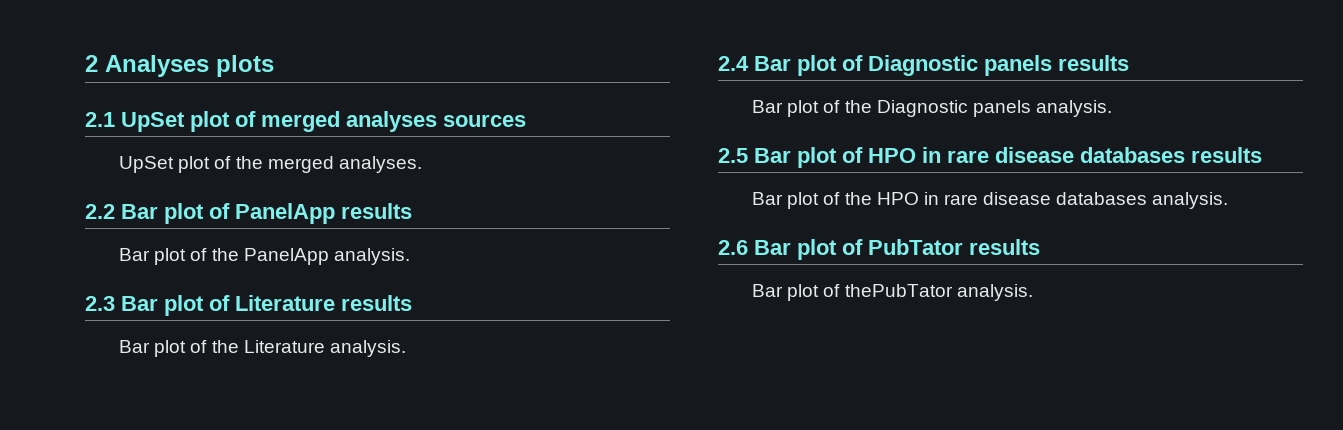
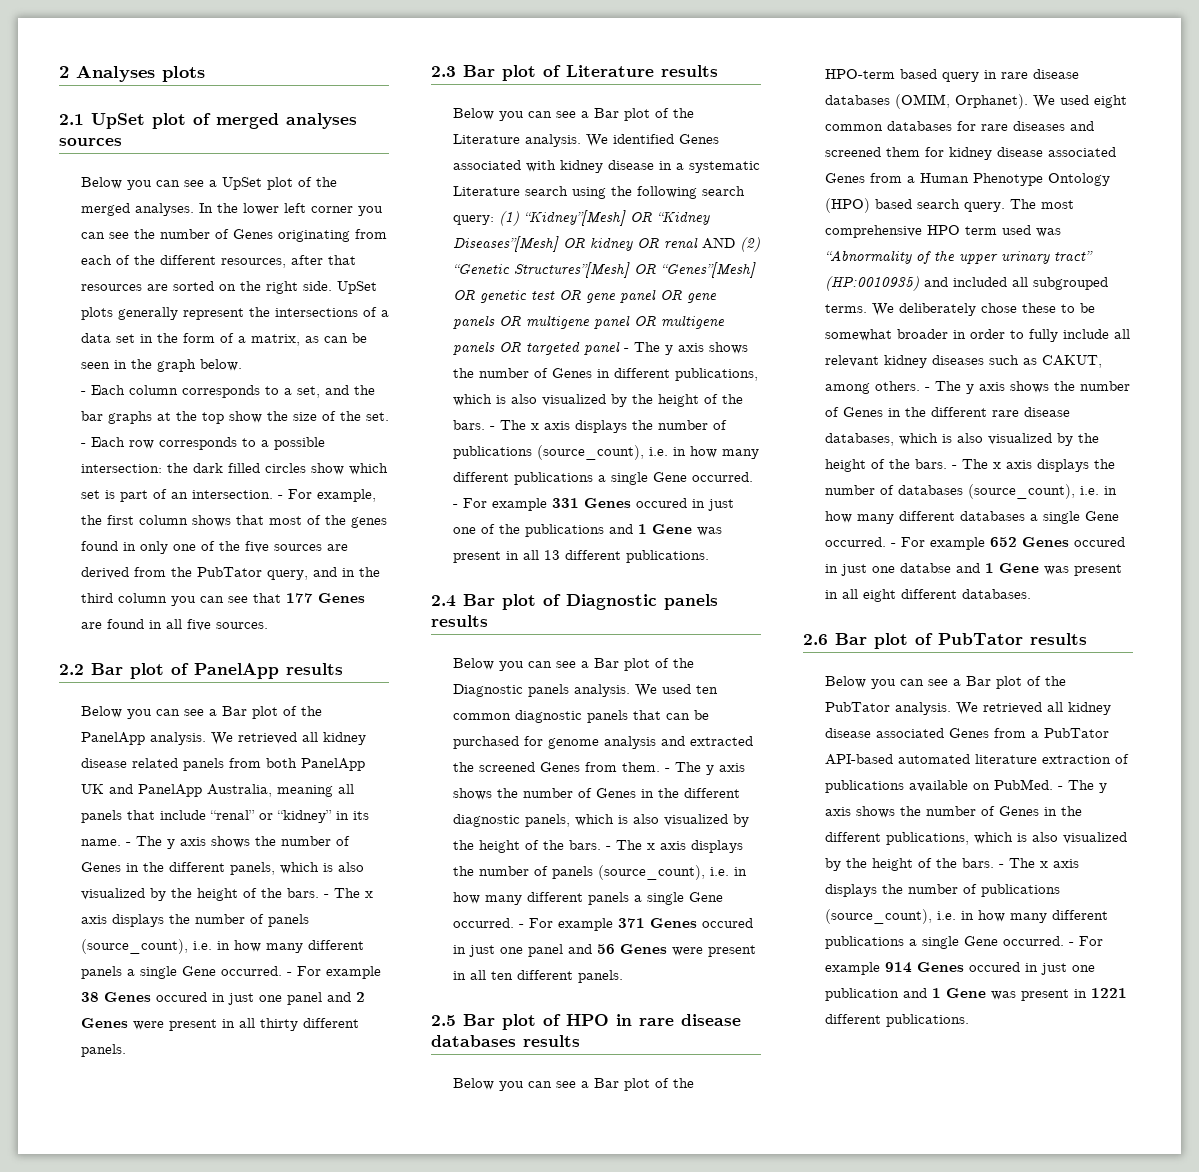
- UpSet plot of the merged analyses.
+ Below you can see a UpSet plot of the merged analyses. In the lower left corner you can see the number of Genes originating from each of the different resources, after that resources are sorted on the right side. UpSet plots generally represent the intersections of a data set in the form of a matrix, as can be seen in the graph below.
+ - Each column corresponds to a set, and the bar graphs at the top show the size of the set. - Each row corresponds to a possible intersection: the dark filled circles show which set is part of an intersection. - For example, the first column shows that most of the genes found in only one of the five sources are derived from the PubTator query, and in the third column you can see that 177 Genes are found in all five sources.
- Bar plot of the PanelApp analysis.
+ Below you can see a Bar plot of the PanelApp analysis. We retrieved all kidney disease related panels from both PanelApp UK and PanelApp Australia, meaning all panels that include “renal” or “kidney” in its name. - The y axis shows the number of Genes in the different panels, which is also visualized by the height of the bars. - The x axis displays the number of panels (source_count), i.e. in how many different panels a single Gene occurred. - For example 38 Genes occured in just one panel and 2 Genes were present in all thirty different panels.
- Bar plot of the Literature analysis.
+ Below you can see a Bar plot of the Literature analysis. We identified Genes associated with kidney disease in a systematic Literature search using the following search query: (1) “Kidney”[Mesh] OR “Kidney Diseases”[Mesh] OR kidney OR renal AND (2) “Genetic Structures”[Mesh] OR “Genes”[Mesh] OR genetic test OR gene panel OR gene panels OR multigene panel OR multigene panels OR targeted panel - The y axis shows the number of Genes in different publications, which is also visualized by the height of the bars. - The x axis displays the number of publications (source_count), i.e. in how many different publications a single Gene occurred. - For example 331 Genes occured in just one of the publications and 1 Gene was present in all 13 different publications.
- Bar plot of the Diagnostic panels analysis.
+ Below you can see a Bar plot of the Diagnostic panels analysis. We used ten common diagnostic panels that can be purchased for genome analysis and extracted the screened Genes from them. - The y axis shows the number of Genes in the different diagnostic panels, which is also visualized by the height of the bars. - The x axis displays the number of panels (source_count), i.e. in how many different panels a single Gene occurred. - For example 371 Genes occured in just one panel and 56 Genes were present in all ten different panels.
- Bar plot of the HPO in rare disease databases analysis.
+ Below you can see a Bar plot of the HPO-term based query in rare disease databases (OMIM, Orphanet). We used eight common databases for rare diseases and screened them for kidney disease associated Genes from a Human Phenotype Ontology (HPO) based search query. The most comprehensive HPO term used was “Abnormality of the upper urinary tract” (HP:0010935) and included all subgrouped terms. We deliberately chose these to be somewhat broader in order to fully include all relevant kidney diseases such as CAKUT, among others. - The y axis shows the number of Genes in the different rare disease databases, which is also visualized by the height of the bars. - The x axis displays the number of databases (source_count), i.e. in how many different databases a single Gene occurred. - For example 652 Genes occured in just one databse and 1 Gene was present in all eight different databases.
- Bar plot of thePubTator analysis.
+ Below you can see a Bar plot of the PubTator analysis. We retrieved all kidney disease associated Genes from a PubTator API-based automated literature extraction of publications available on PubMed. - The y axis shows the number of Genes in the different publications, which is also visualized by the height of the bars. - The x axis displays the number of publications (source_count), i.e. in how many different publications a single Gene occurred. - For example 914 Genes occured in just one publication and 1 Gene was present in 1221 different publications.

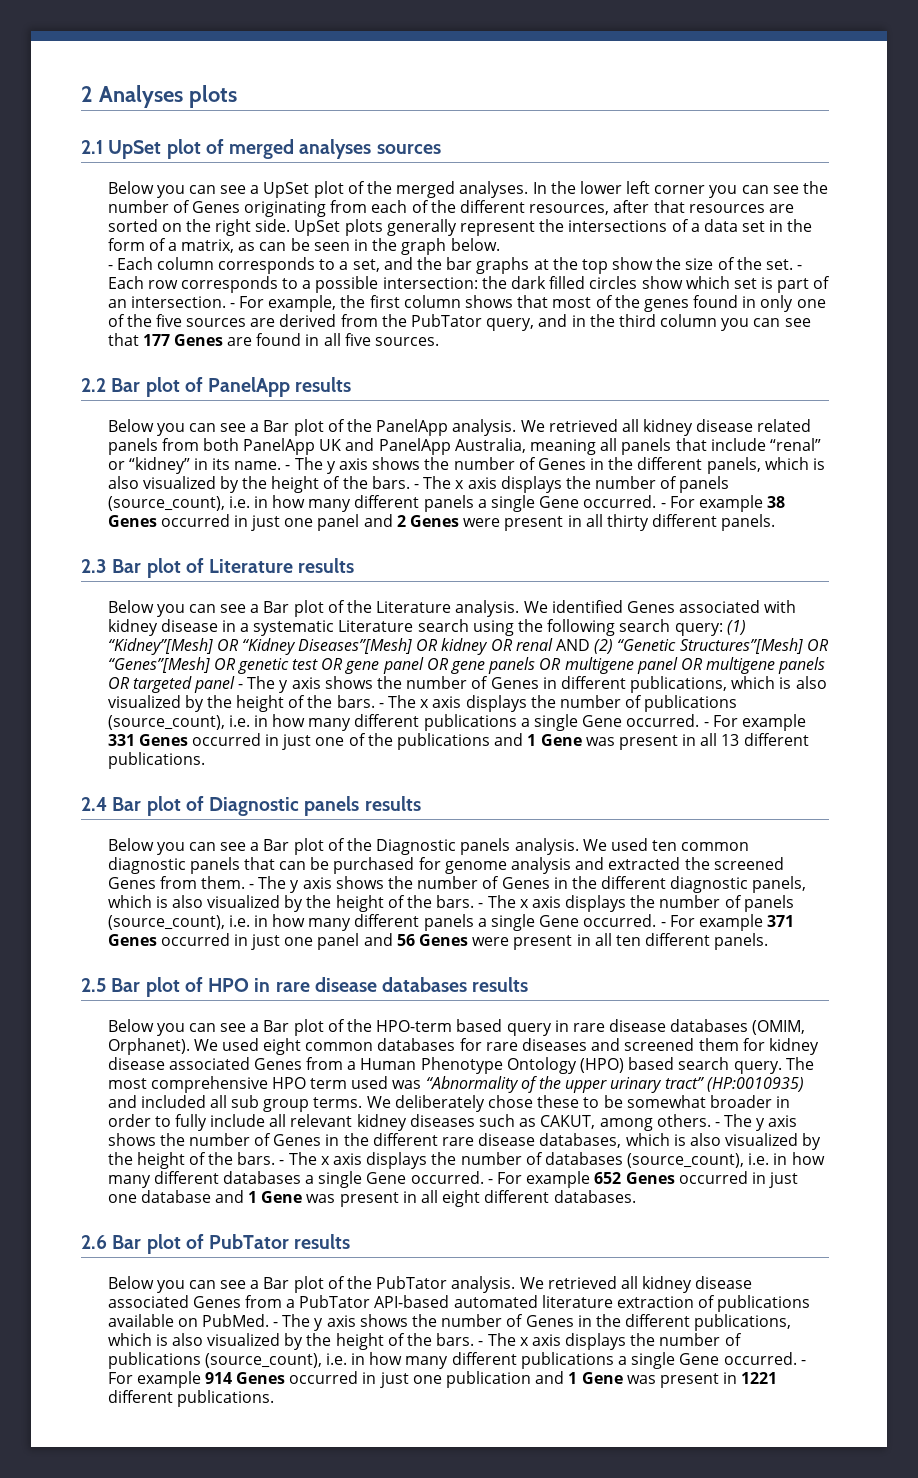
- - For example 38 Genes occured in just one panel and 2 Genes were present in all thirty different panels.
+ - For example 38 Genes occurred in just one panel and 2 Genes were present in all thirty different panels.
- - For example 331 Genes occured in just one of the publications and 1 Gene was present in all 13 different publications.
+ - For example 331 Genes occurred in just one of the publications and 1 Gene was present in all 13 different publications.
- - For example 371 Genes occured in just one panel and 56 Genes were present in all ten different panels.
+ - For example 371 Genes occurred in just one panel and 56 Genes were present in all ten different panels.
- The most comprehensive HPO term used was “Abnormality of the upper urinary tract” (HP:0010935) and included all subgrouped terms.
+ The most comprehensive HPO term used was “Abnormality of the upper urinary tract” (HP:0010935) and included all sub group terms.
- - For example 652 Genes occured in just one databse and 1 Gene was present in all eight different databases.
+ - For example 652 Genes occurred in just one database and 1 Gene was present in all eight different databases.
- - For example 914 Genes occured in just one publication and 1 Gene was present in 1221 different publications.
+ - For example 914 Genes occurred in just one publication and 1 Gene was present in 1221 different publications.

